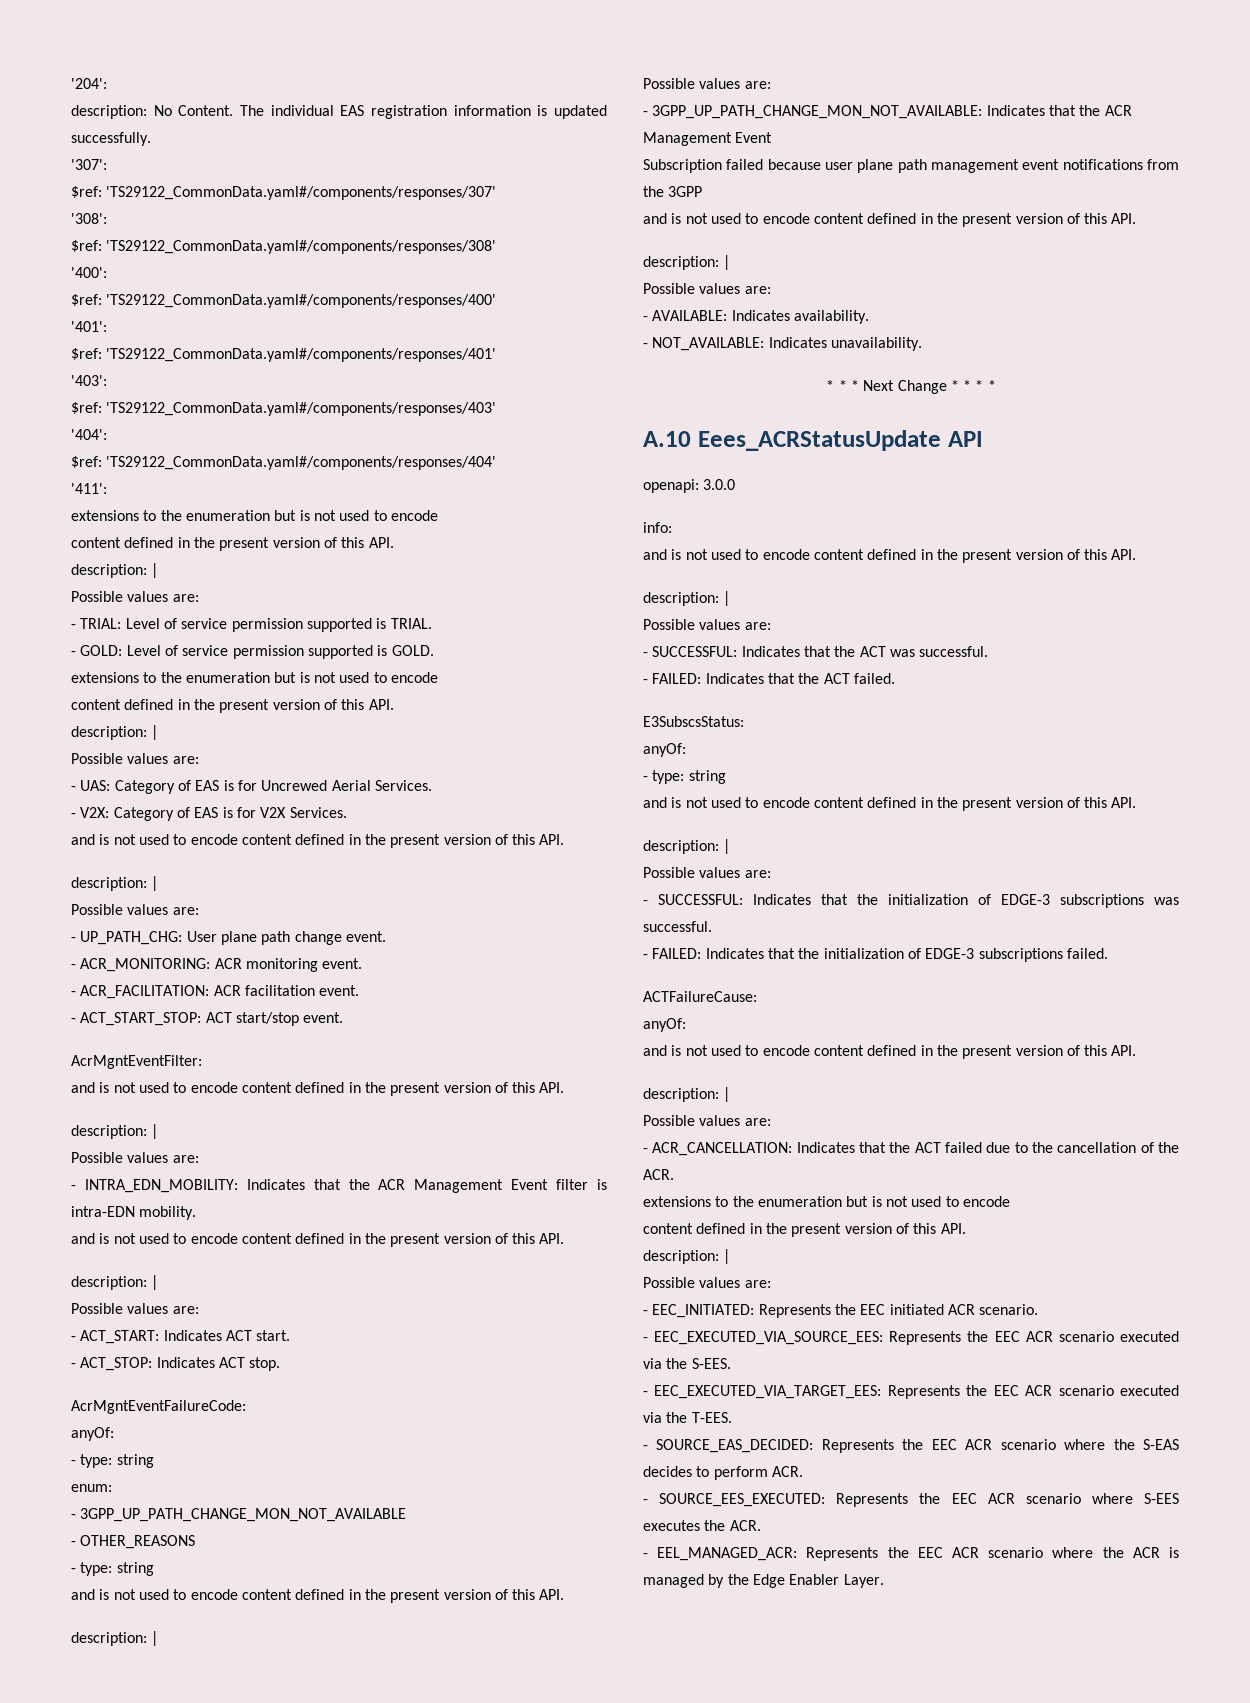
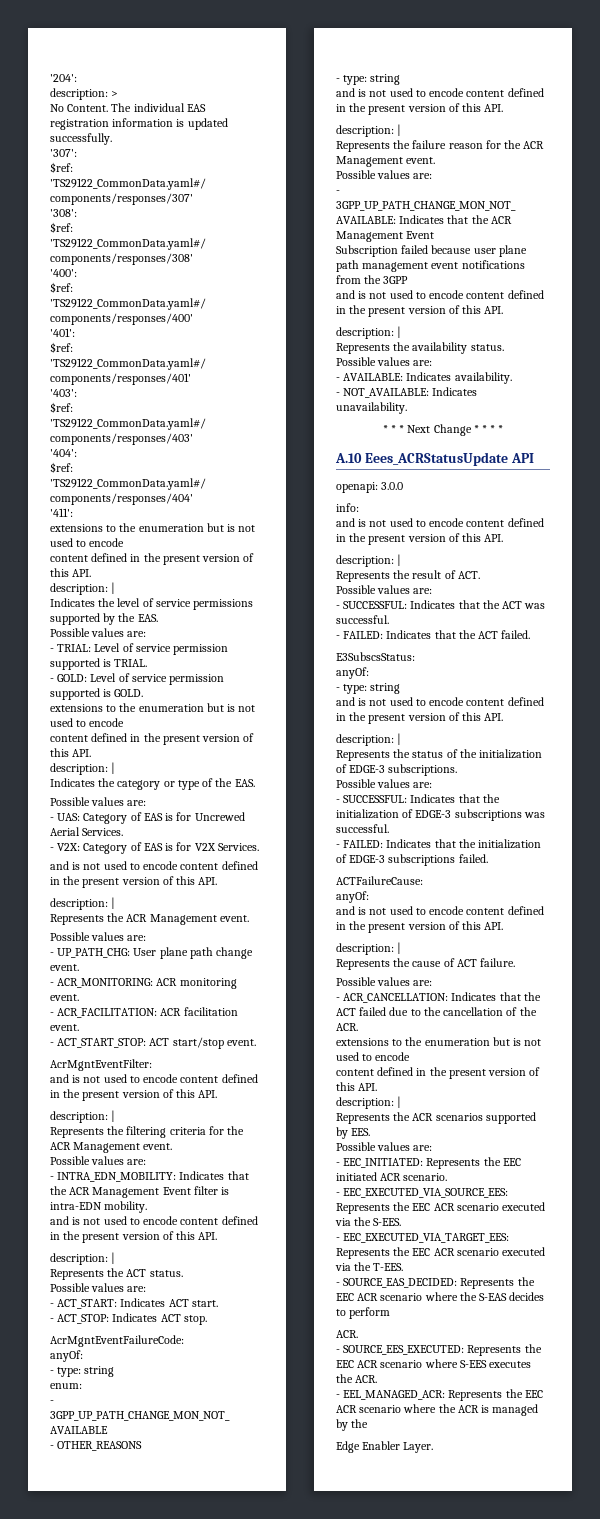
- description: No Content.
+ description: >
+ No Content.
+ Indicates the level of service permissions supported by the EAS.
+ Indicates the category or type of the EAS.
+ Represents the ACR Management event.
+ Represents the filtering criteria for the ACR Management event.
+ Represents the ACT status.
+ Represents the failure reason for the ACR Management event.
+ Represents the availability status.
+ Represents the result of ACT.
+ Represents the status of the initialization of EDGE-3 subscriptions.
+ Represents the cause of ACT failure.
+ Represents the ACR scenarios supported by EES.
- - SOURCE_EAS_DECIDED: Represents the EEC ACR scenario where the S-EAS decides to perform ACR.
+ - SOURCE_EAS_DECIDED: Represents the EEC ACR scenario where the S-EAS decides to perform
+ ACR.
- - EEL_MANAGED_ACR: Represents the EEC ACR scenario where the ACR is managed by the Edge Enabler Layer.
+ - EEL_MANAGED_ACR: Represents the EEC ACR scenario where the ACR is managed by the
+ Edge Enabler Layer.

